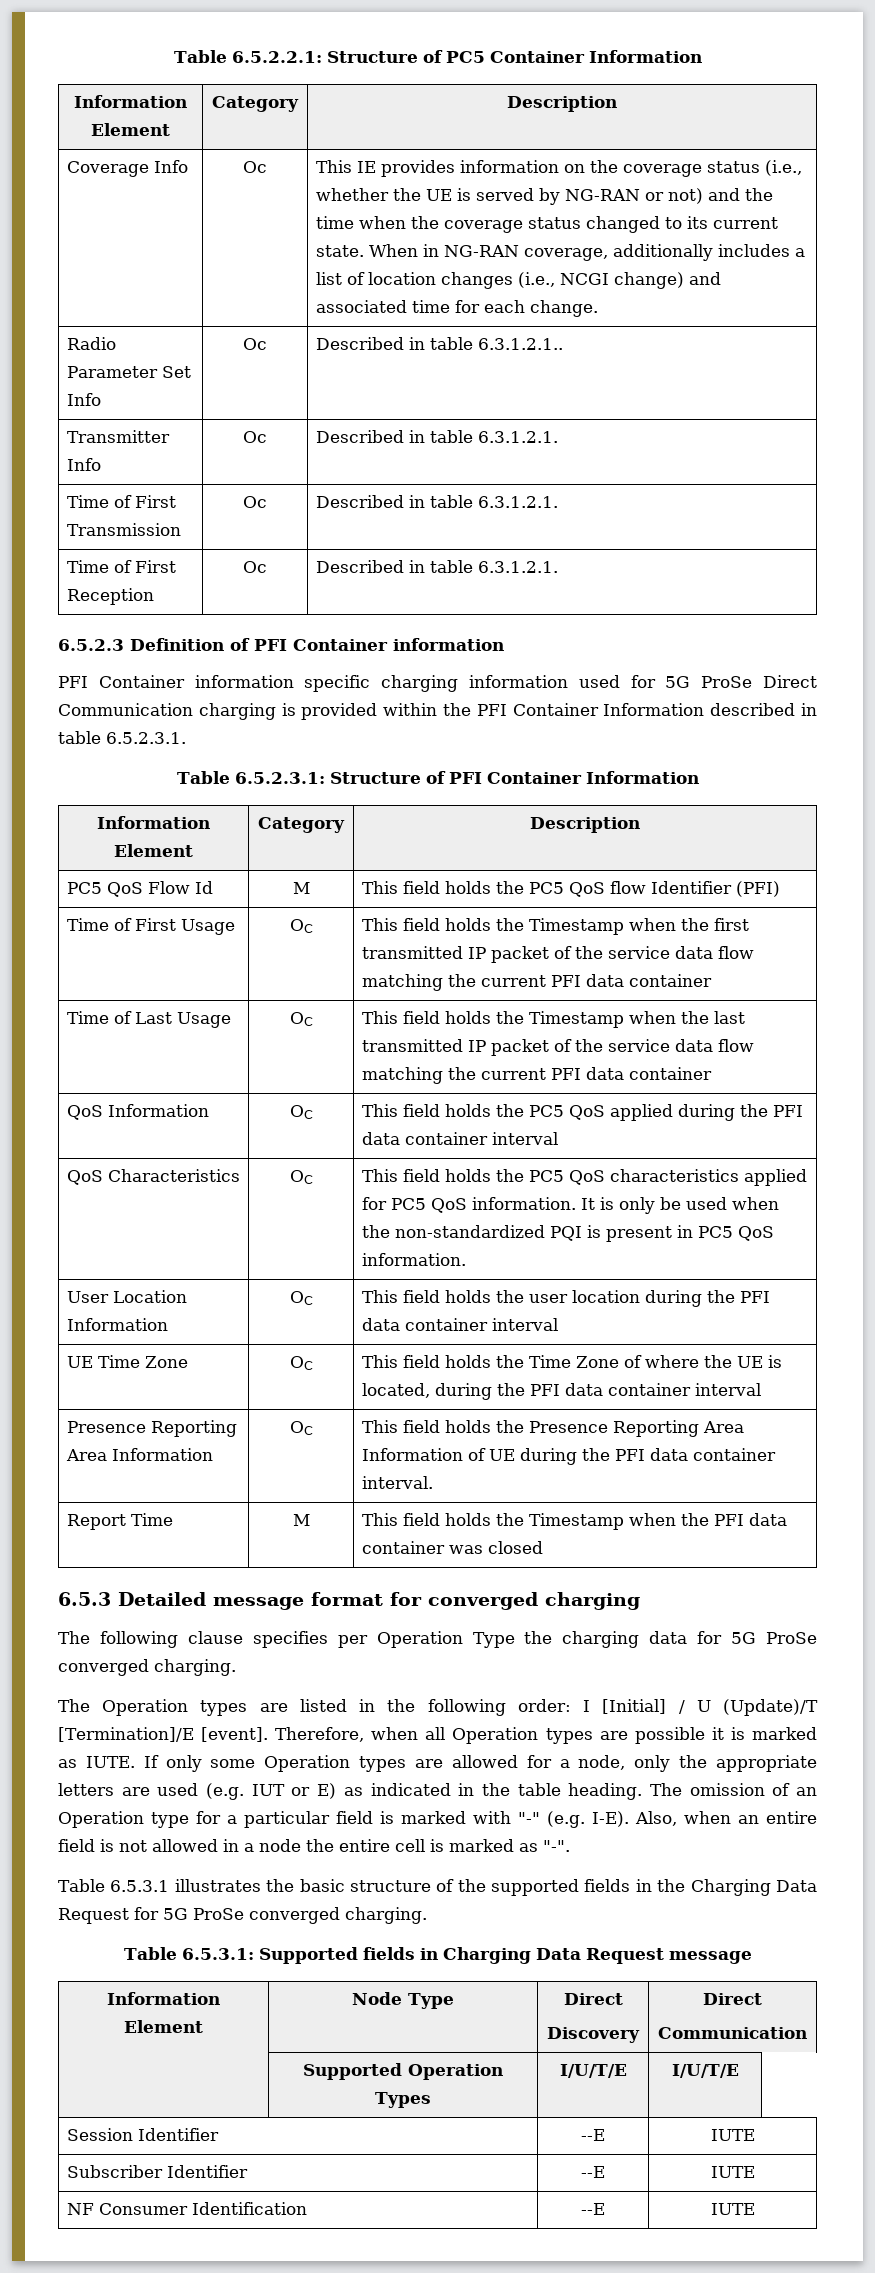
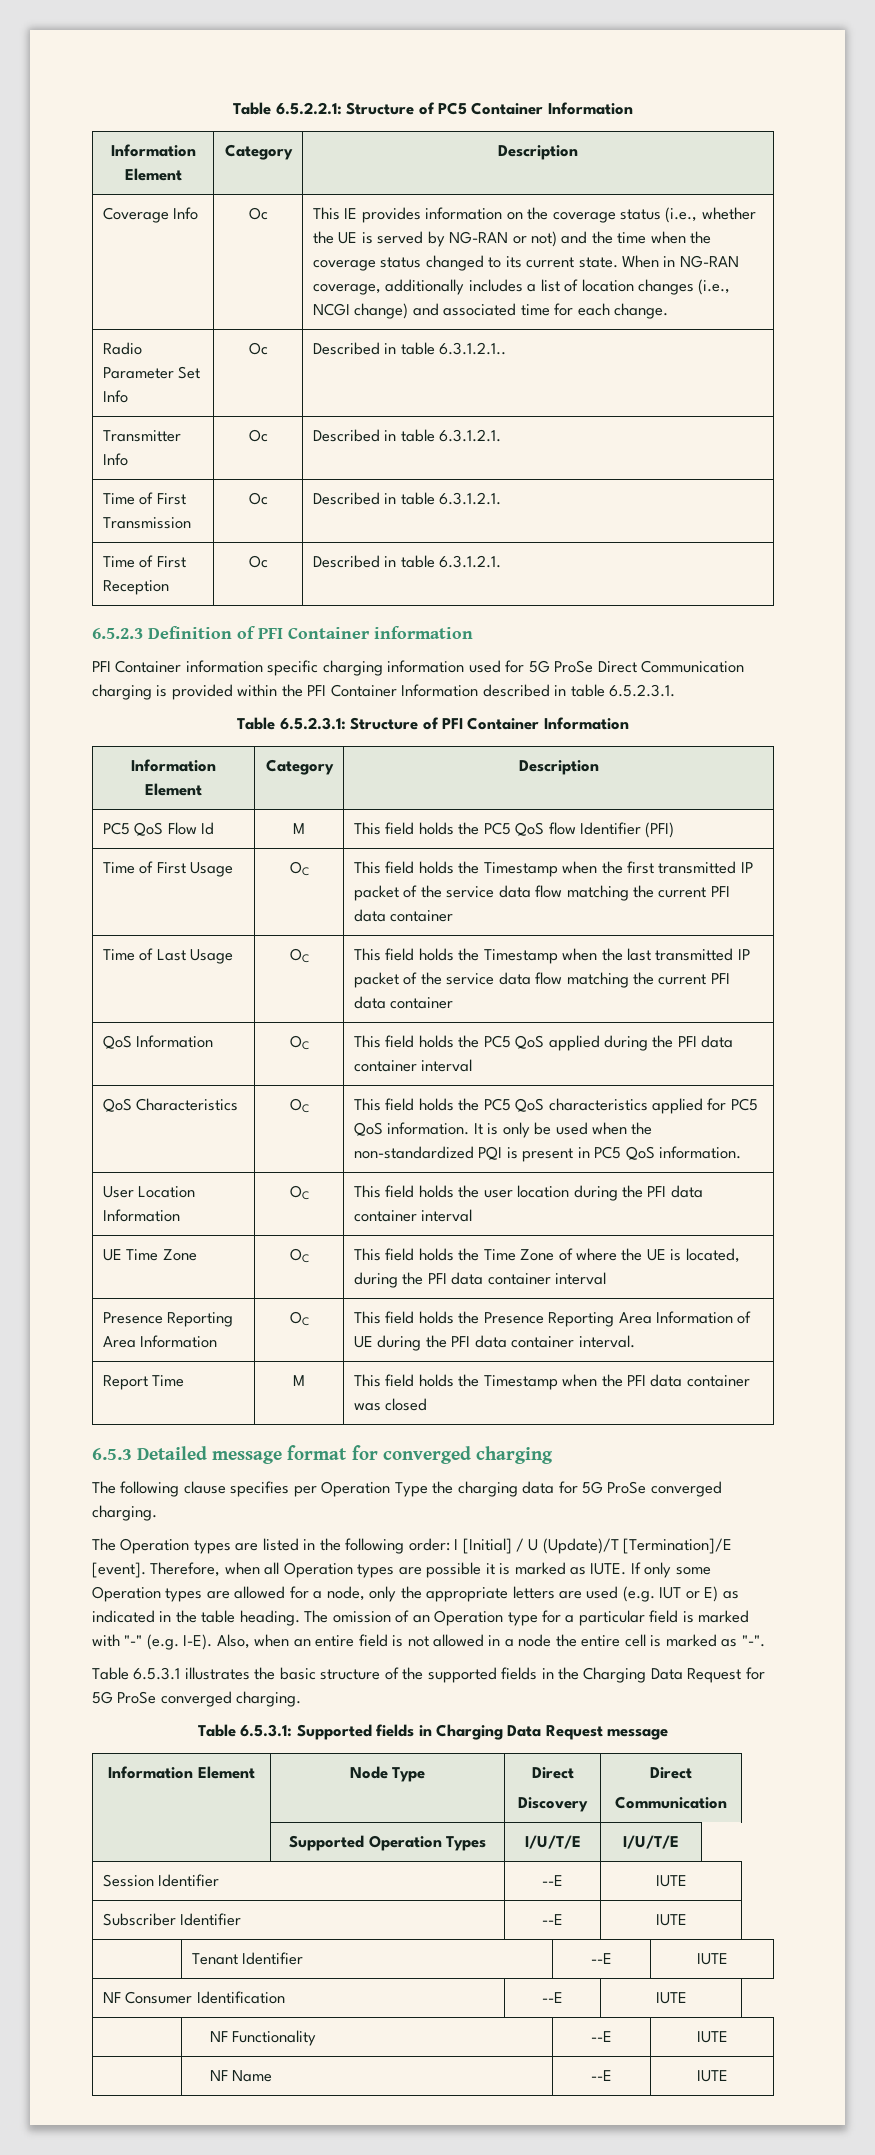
+ | Tenant Identifier | --E | IUTE
+ | NF Functionality | --E | IUTE
+ | NF Name | --E | IUTE

